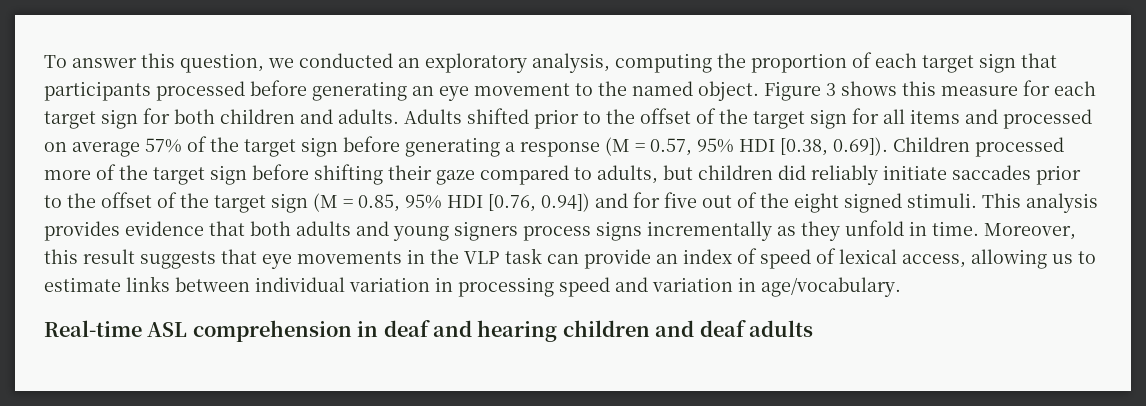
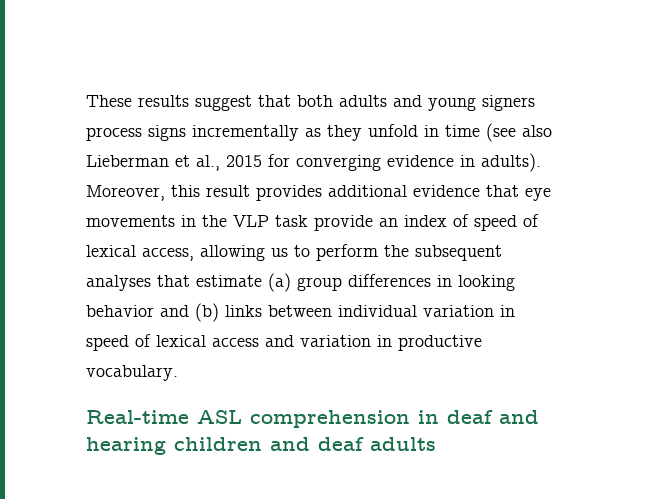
- To answer this question, we conducted an exploratory analysis, computing the proportion of each target sign that participants processed before generating an eye movement to the named object. Figure 3 shows this measure for each target sign for both children and adults. Adults shifted prior to the offset of the target sign for all items and processed on average 57% of the target sign before generating a response (M = 0.57, 95% HDI [0.38, 0.69]). Children processed more of the target sign before shifting their gaze compared to adults, but children did reliably initiate saccades prior to the offset of the target sign (M = 0.85, 95% HDI [0.76, 0.94]) and for five out of the eight signed stimuli. This analysis provides evidence that both adults and young signers process signs incrementally as they unfold in time. Moreover, this result suggests that eye movements in the VLP task can provide an index of speed of lexical access, allowing us to estimate links between individual variation in processing speed and variation in age/vocabulary.
+ These results suggest that both adults and young signers process signs incrementally as they unfold in time (see also Lieberman et al., 2015 for converging evidence in adults). Moreover, this result provides additional evidence that eye movements in the VLP task provide an index of speed of lexical access, allowing us to perform the subsequent analyses that estimate (a) group differences in looking behavior and (b) links between individual variation in speed of lexical access and variation in productive vocabulary.

